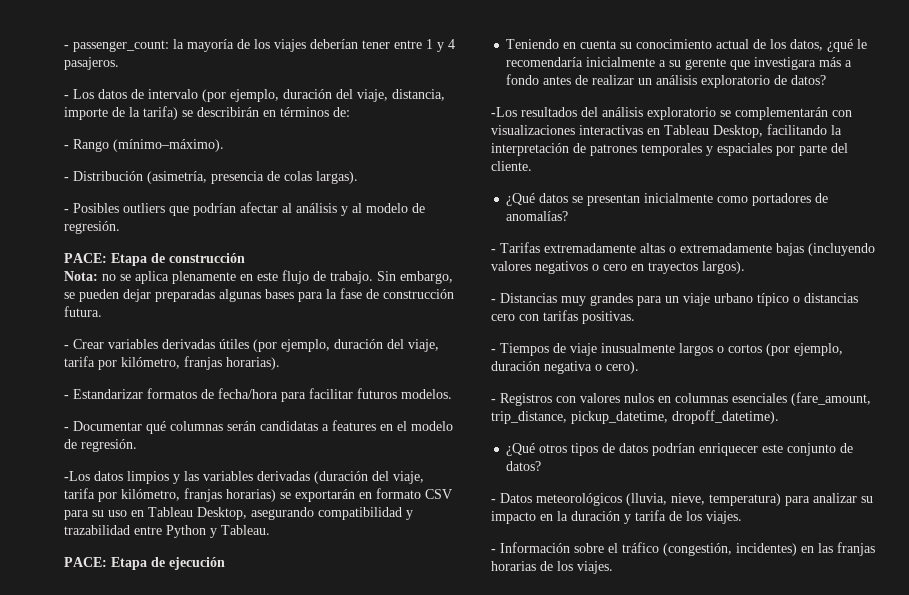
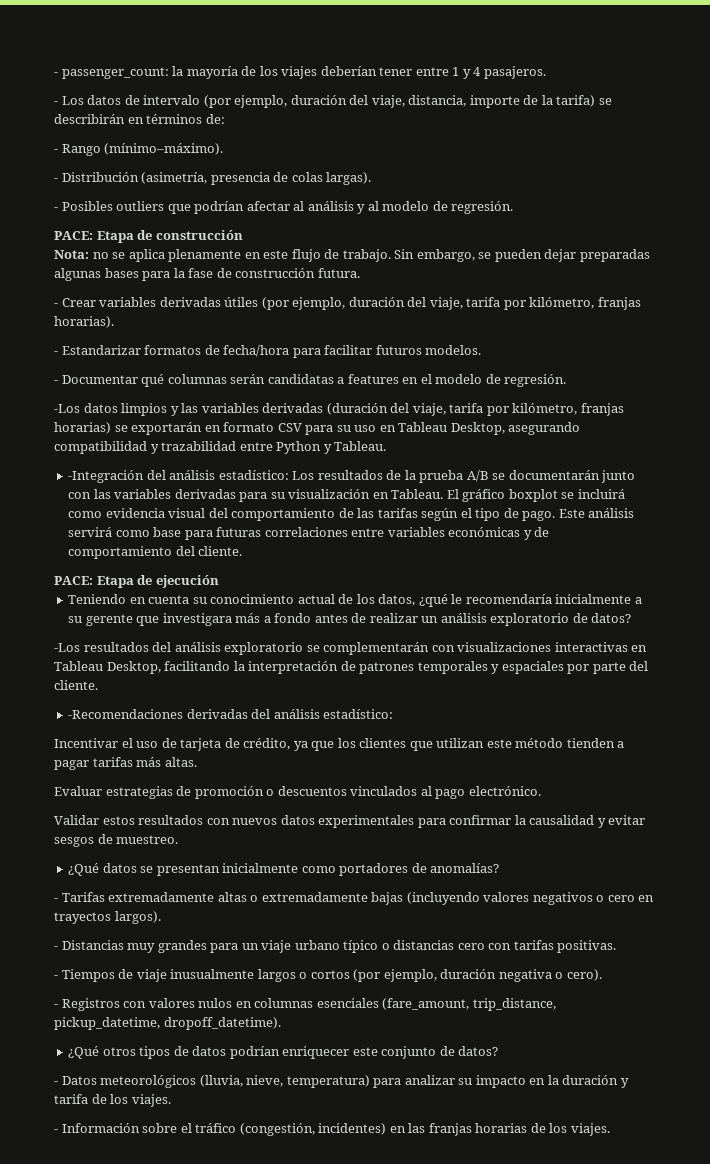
+ -Integración del análisis estadístico: Los resultados de la prueba A/B se documentarán junto con las variables derivadas para su visualización en Tableau. El gráfico boxplot se incluirá como evidencia visual del comportamiento de las tarifas según el tipo de pago. Este análisis servirá como base para futuras correlaciones entre variables económicas y de comportamiento del cliente.
+ -Recomendaciones derivadas del análisis estadístico:
+ Incentivar el uso de tarjeta de crédito, ya que los clientes que utilizan este método tienden a pagar tarifas más altas.
+ Evaluar estrategias de promoción o descuentos vinculados al pago electrónico.
+ Validar estos resultados con nuevos datos experimentales para confirmar la causalidad y evitar sesgos de muestreo.

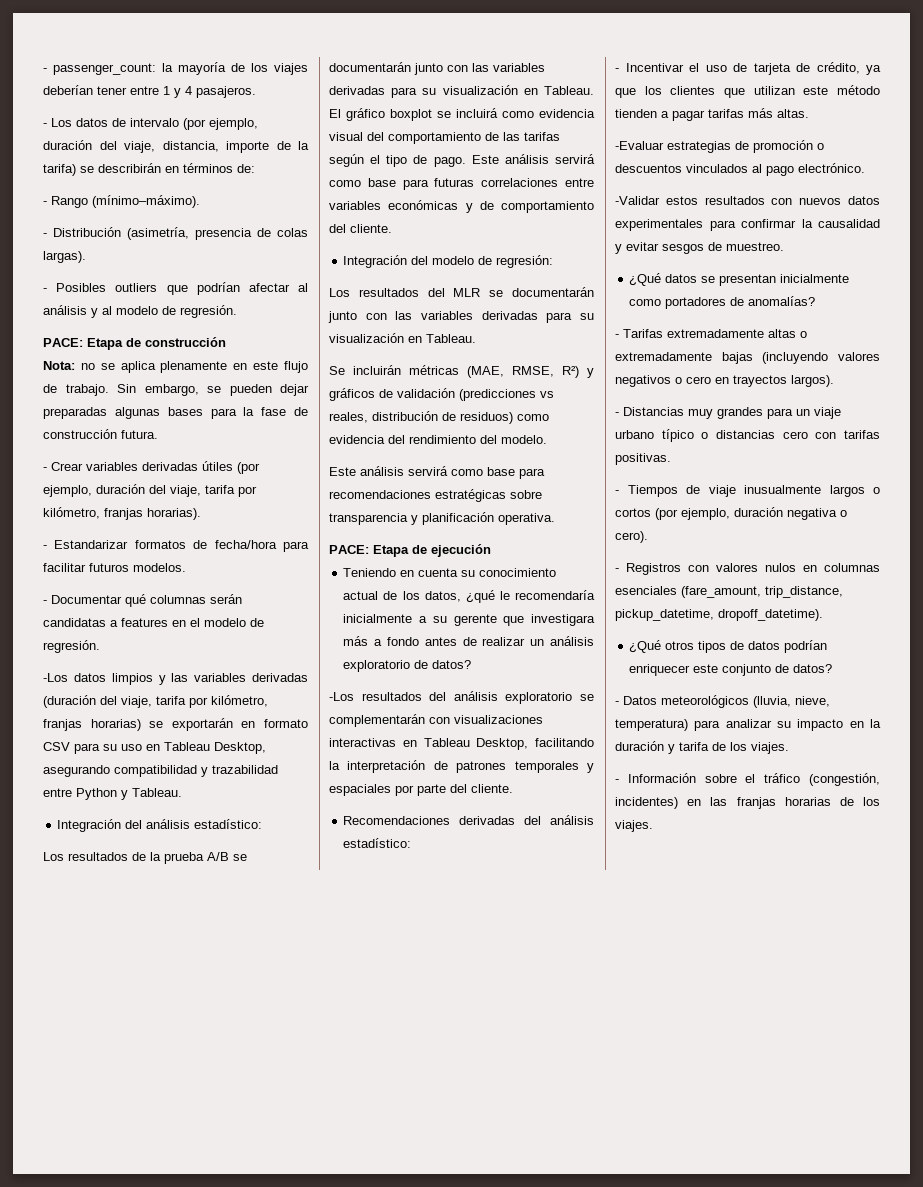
- -Integración del análisis estadístico: Los resultados de la prueba A/B se documentarán junto con las variables derivadas para su visualización en Tableau.
+ Integración del análisis estadístico:
+ Los resultados de la prueba A/B se documentarán junto con las variables derivadas para su visualización en Tableau.
+ Integración del modelo de regresión:
+ Los resultados del MLR se documentarán junto con las variables derivadas para su visualización en Tableau.
+ Se incluirán métricas (MAE, RMSE, R²) y gráficos de validación (predicciones vs reales, distribución de residuos) como evidencia del rendimiento del modelo.
+ Este análisis servirá como base para recomendaciones estratégicas sobre transparencia y planificación operativa.
- -Recomendaciones derivadas del análisis estadístico:
+ Recomendaciones derivadas del análisis estadístico:
- Incentivar el uso de tarjeta de crédito, ya que los clientes que utilizan este método tienden a pagar tarifas más altas.
+ - Incentivar el uso de tarjeta de crédito, ya que los clientes que utilizan este método tienden a pagar tarifas más altas.
- Evaluar estrategias de promoción o descuentos vinculados al pago electrónico.
+ -Evaluar estrategias de promoción o descuentos vinculados al pago electrónico.
- Validar estos resultados con nuevos datos experimentales para confirmar la causalidad y evitar sesgos de muestreo.
+ -Validar estos resultados con nuevos datos experimentales para confirmar la causalidad y evitar sesgos de muestreo.

